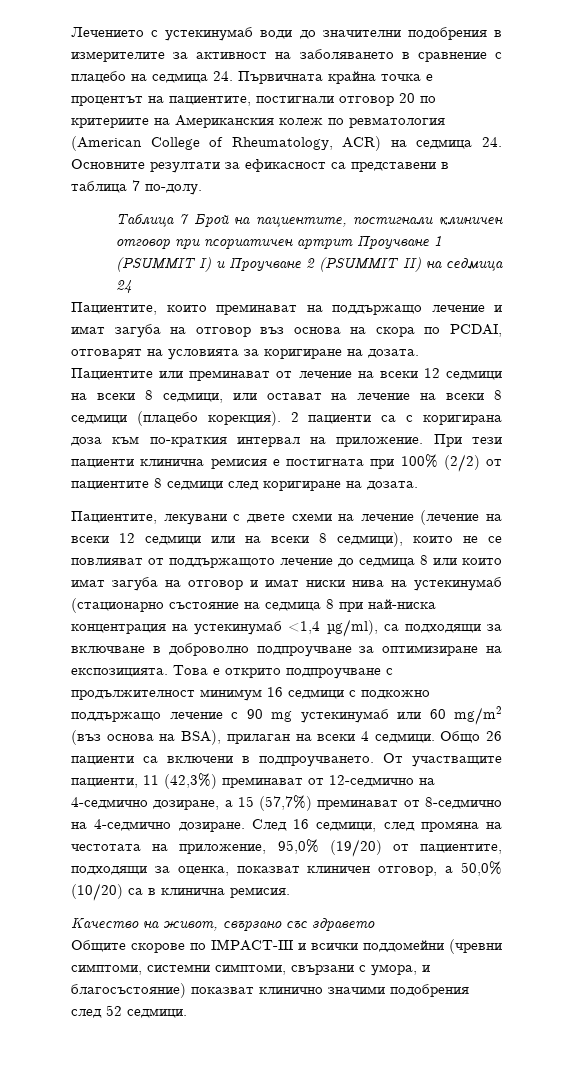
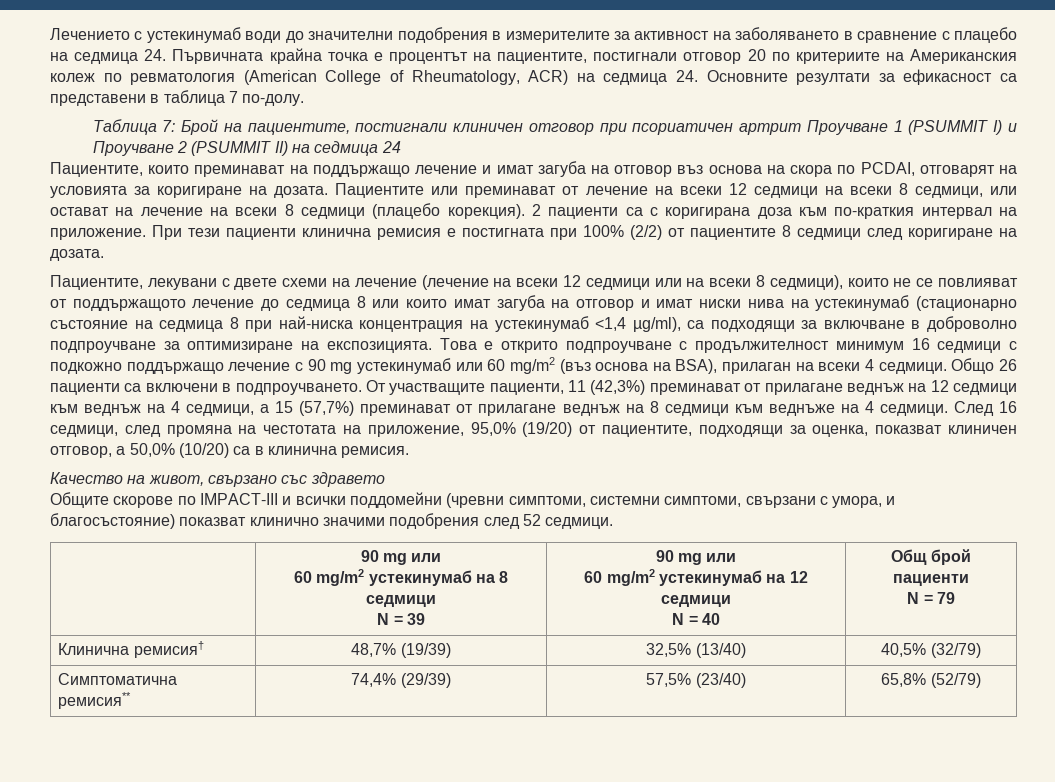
- Таблица 7 Брой на пациентите, постигнали клиничен отговор при псориатичен артрит Проучване 1 (PSUMMIT I) и Проучване 2 (PSUMMIT II) на седмица 24
+ Таблица 7: Брой на пациентите, постигнали клиничен отговор при псориатичен артрит Проучване 1 (PSUMMIT I) и Проучване 2 (PSUMMIT II) на седмица 24
- От участващите пациенти, 11 (42,3%) преминaват от 12-седмично на 4-седмично дозиране, а 15 (57,7%) преминават от 8-седмично на 4-седмично дозиране.
+ От участващите пациенти, 11 (42,3%) преминaват от прилагане веднъж на 12 седмици към веднъж на 4 седмици, а 15 (57,7%) преминават от прилагане веднъж на 8 седмици към веднъже на 4 седмици.
  Общите скорове по IMPACT-III и всички поддомейни (чревни симптоми, системни симптоми, свързани с умора, и благосъстояние) показват клинично значими подобрения след 52 седмици.
+ | 90 mg или
+ 60 mg/m2 устекинумаб на 8 седмици
+ N = 39 | 90 mg или
+ 60 mg/m2 устекинумаб на 12 седмици
+ N = 40 | Общ брой пациенти
+ N = 79
+ Клинична ремисия† | 48,7% (19/39) | 32,5% (13/40) | 40,5% (32/79)
+ Симптоматична ремисия** | 74,4% (29/39) | 57,5% (23/40) | 65,8% (52/79)

